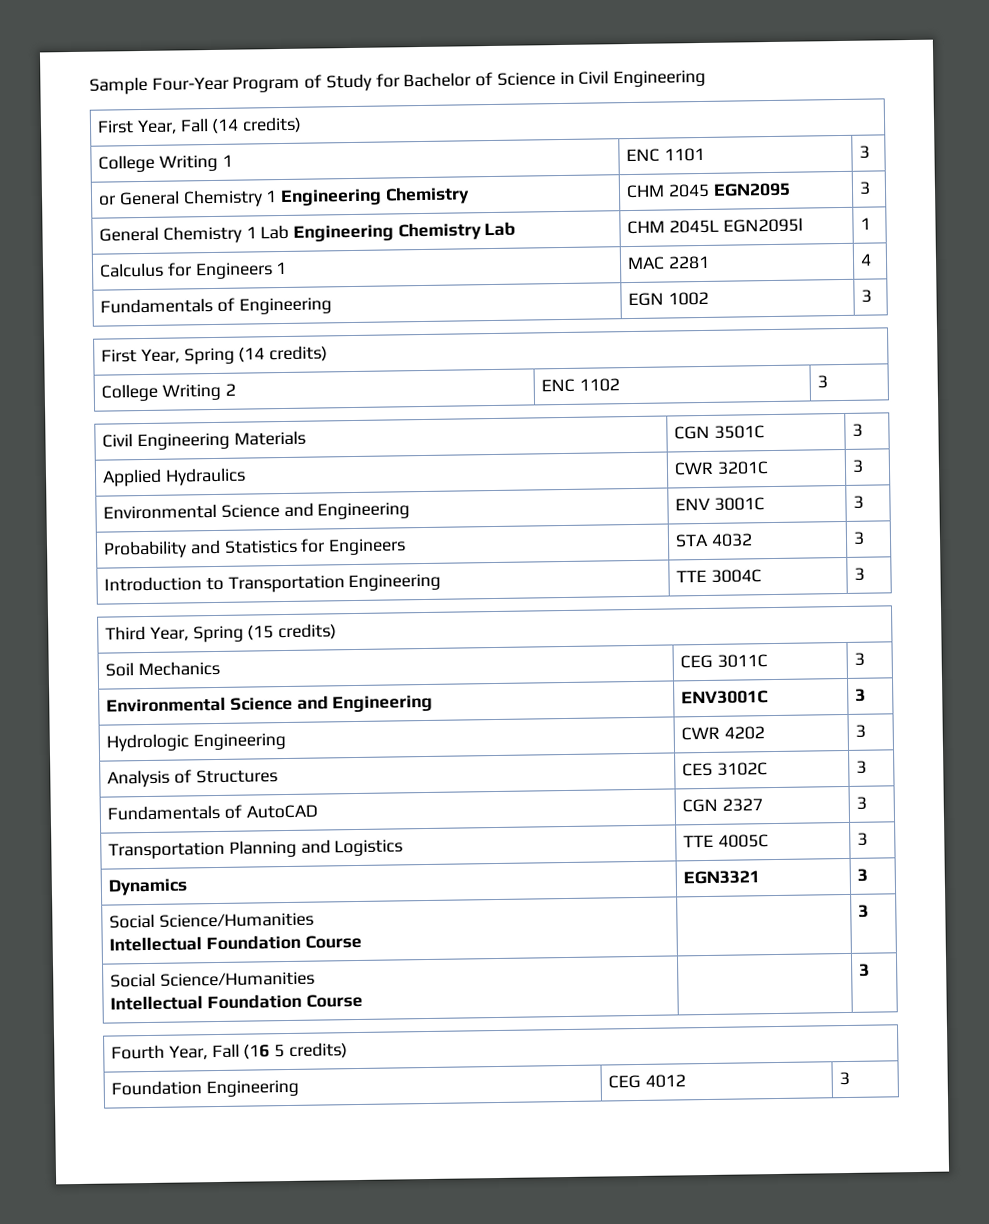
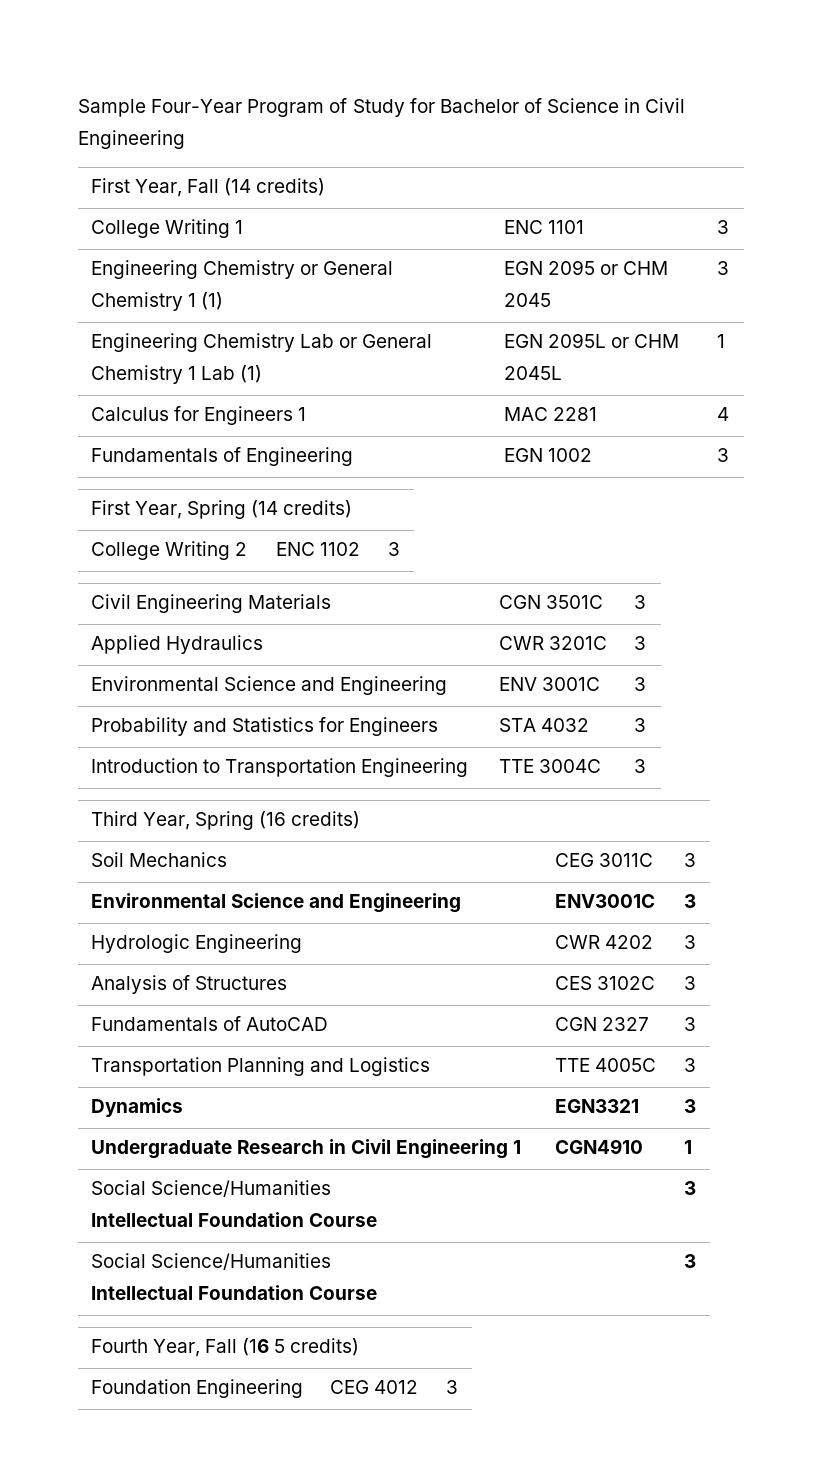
- or General Chemistry 1 Engineering Chemistry | CHM 2045 EGN2095 | 3
- General Chemistry 1 Lab Engineering Chemistry Lab | CHM 2045L EGN2095l | 1
+ Engineering Chemistry or General Chemistry 1 (1) | EGN 2095 or CHM 2045 | 3
+ Engineering Chemistry Lab or General Chemistry 1 Lab (1) | EGN 2095L or CHM 2045L | 1
- Third Year, Spring (15 credits)
+ Third Year, Spring (16 credits)
+ Undergraduate Research in Civil Engineering 1 | CGN4910 | 1

